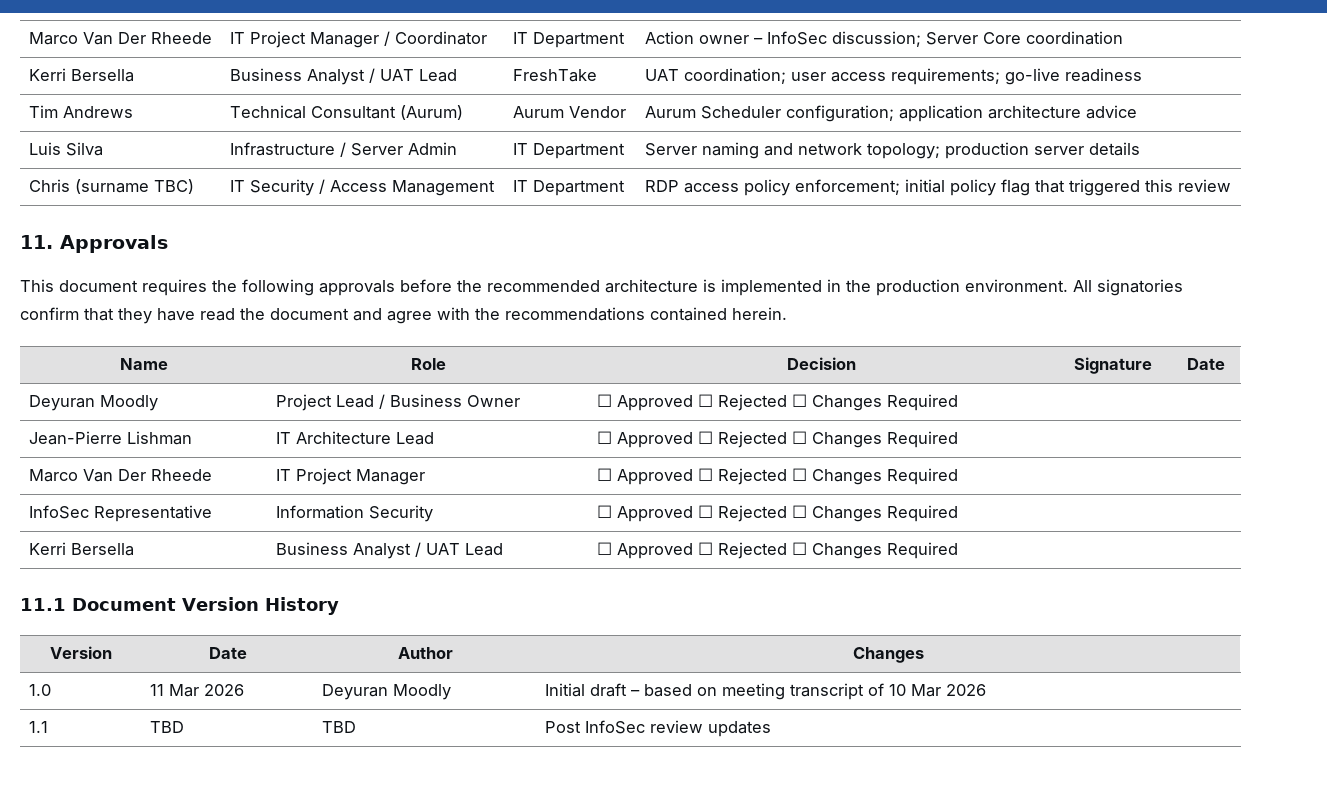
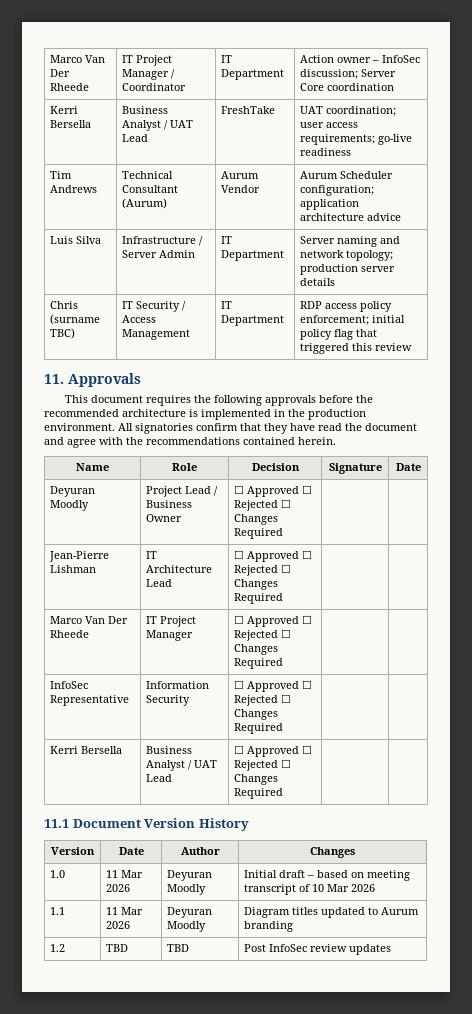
- 1.1 | TBD | TBD | Post InfoSec review updates
+ 1.1 | 11 Mar 2026 | Deyuran Moodly | Diagram titles updated to Aurum branding
+ 1.2 | TBD | TBD | Post InfoSec review updates

